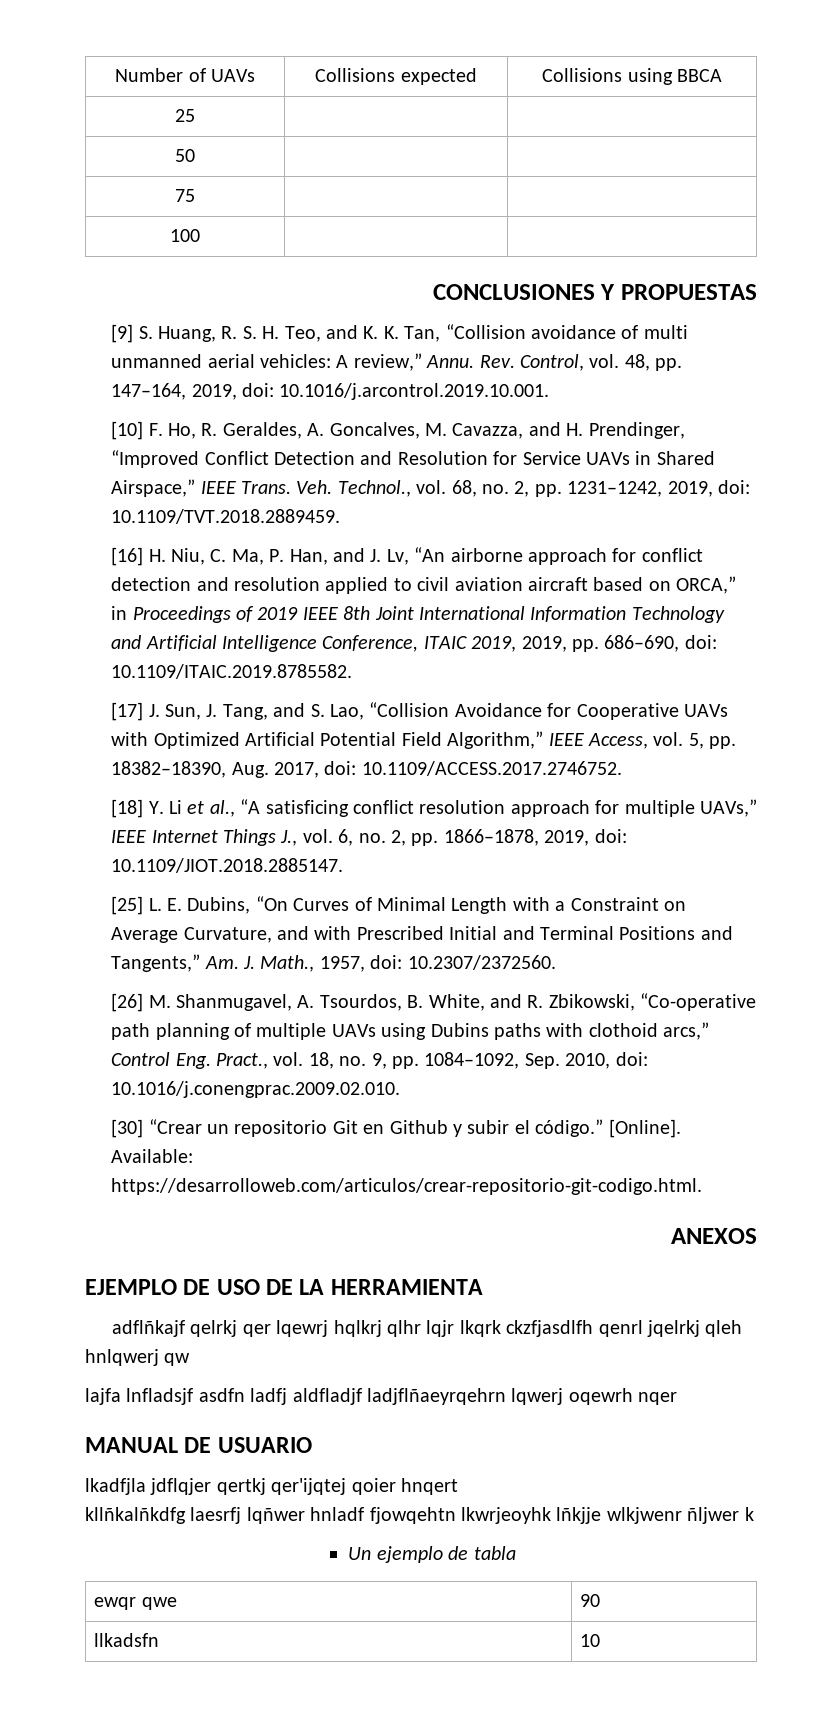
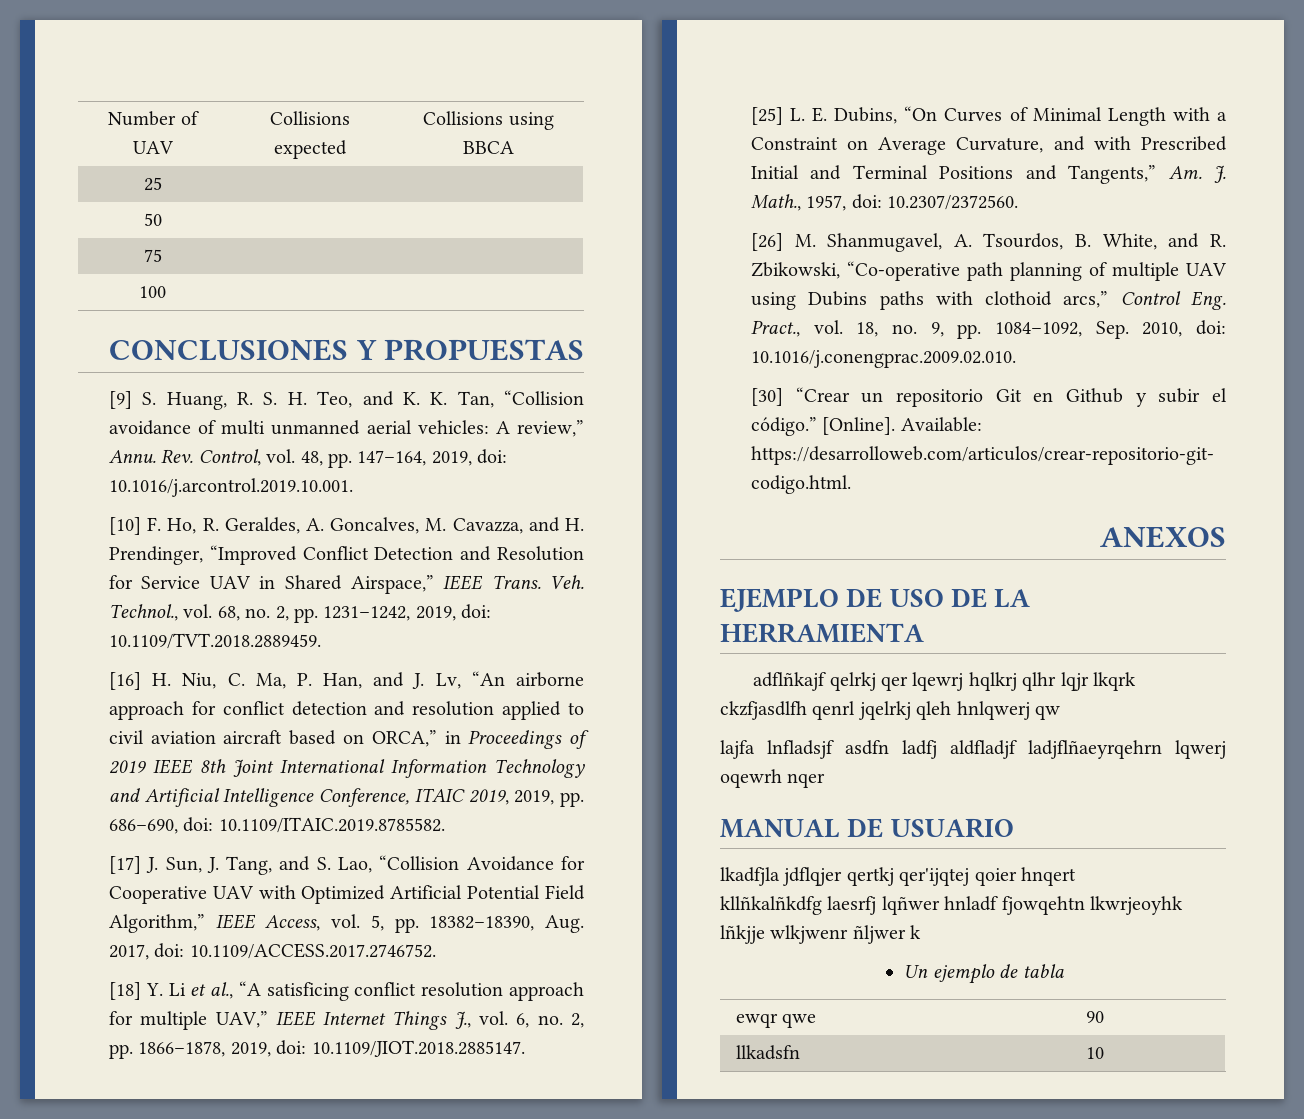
- Number of UAVs | Collisions expected | Collisions using BBCA
+ Number of UAV | Collisions expected | Collisions using BBCA
- [10] F. Ho, R. Geraldes, A. Goncalves, M. Cavazza, and H. Prendinger, “Improved Conflict Detection and Resolution for Service UAVs in Shared Airspace,” IEEE Trans.
+ [10] F. Ho, R. Geraldes, A. Goncalves, M. Cavazza, and H. Prendinger, “Improved Conflict Detection and Resolution for Service UAV in Shared Airspace,” IEEE Trans.
- [17] J. Sun, J. Tang, and S. Lao, “Collision Avoidance for Cooperative UAVs with Optimized Artificial Potential Field Algorithm,” IEEE Access, vol. 5, pp. 18382–18390, Aug. 2017, doi: 10.1109/ACCESS.2017.2746752.
+ [17] J. Sun, J. Tang, and S. Lao, “Collision Avoidance for Cooperative UAV with Optimized Artificial Potential Field Algorithm,” IEEE Access, vol. 5, pp. 18382–18390, Aug. 2017, doi: 10.1109/ACCESS.2017.2746752.
- [18] Y. Li et al., “A satisficing conflict resolution approach for multiple UAVs,” IEEE Internet Things J., vol. 6, no. 2, pp. 1866–1878, 2019, doi: 10.1109/JIOT.2018.2885147.
+ [18] Y. Li et al., “A satisficing conflict resolution approach for multiple UAV,” IEEE Internet Things J., vol. 6, no. 2, pp. 1866–1878, 2019, doi: 10.1109/JIOT.2018.2885147.
- [26] M. Shanmugavel, A. Tsourdos, B. White, and R. Zbikowski, “Co-operative path planning of multiple UAVs using Dubins paths with clothoid arcs,” Control Eng. Pract., vol. 18, no. 9, pp. 1084–1092, Sep. 2010, doi: 10.1016/j.conengprac.2009.02.010.
+ [26] M. Shanmugavel, A. Tsourdos, B. White, and R. Zbikowski, “Co-operative path planning of multiple UAV using Dubins paths with clothoid arcs,” Control Eng. Pract., vol. 18, no. 9, pp. 1084–1092, Sep. 2010, doi: 10.1016/j.conengprac.2009.02.010.

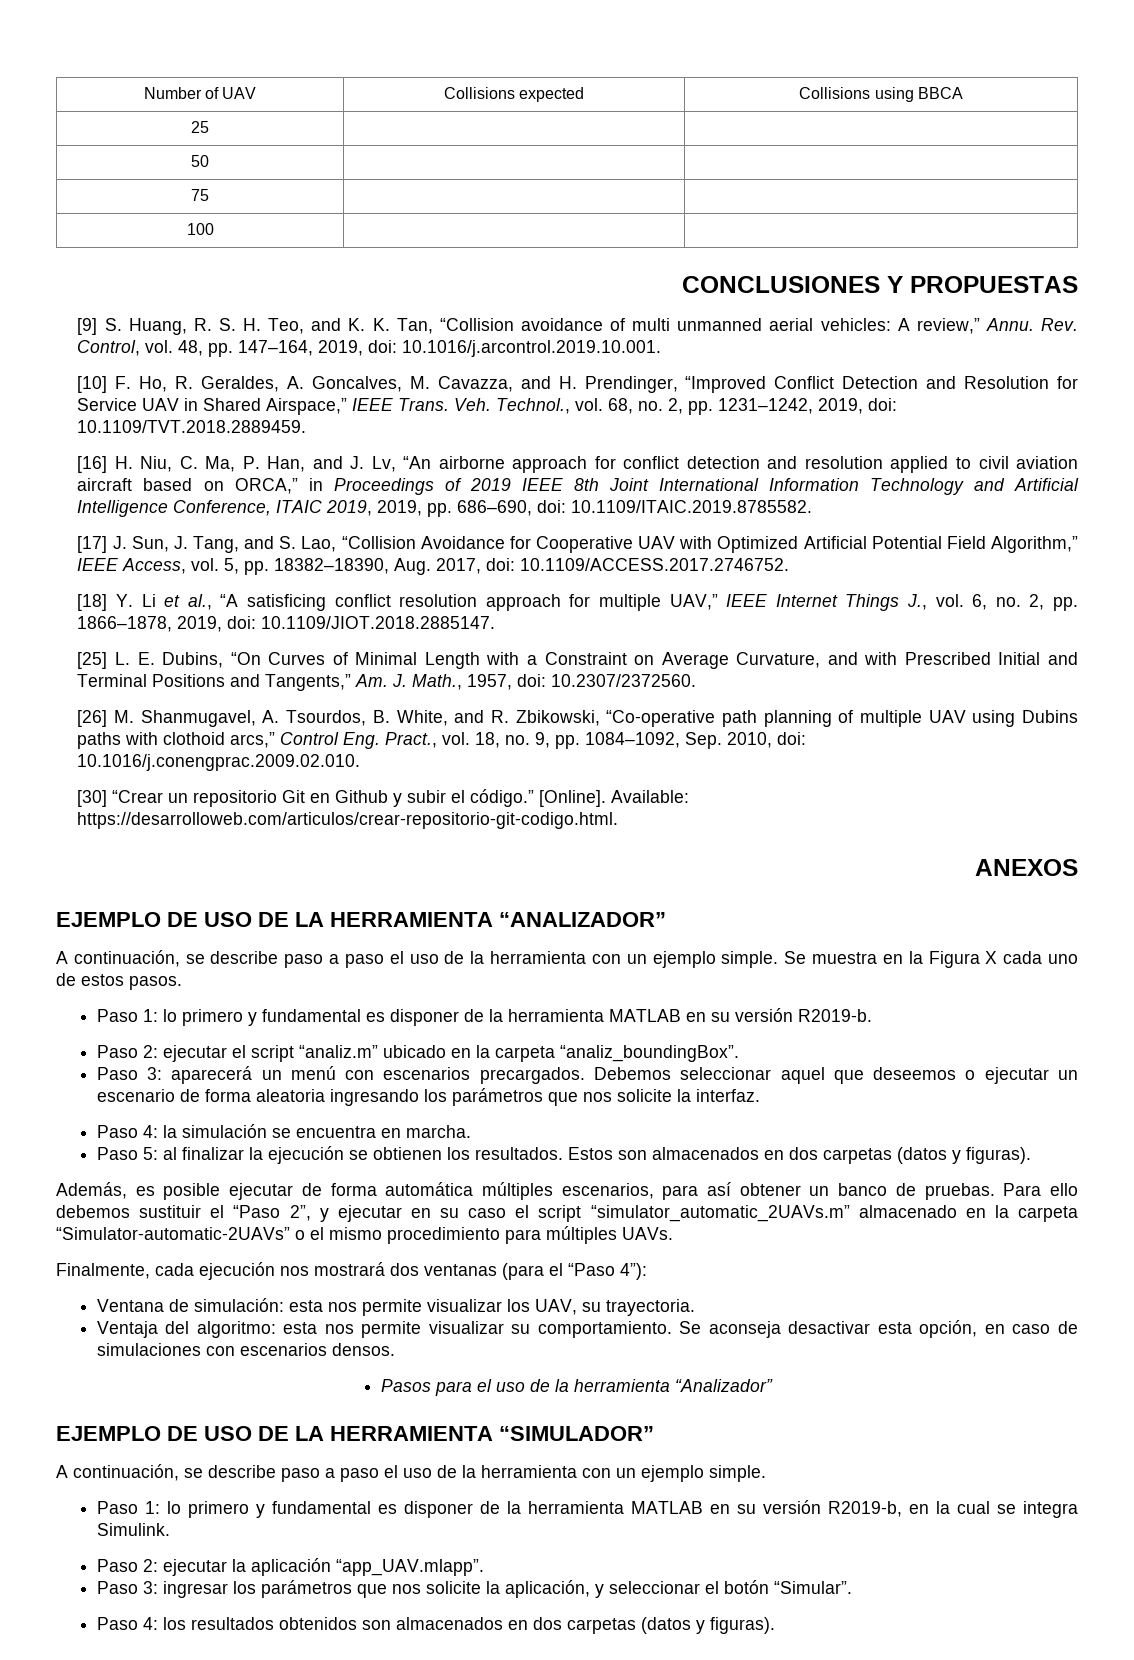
- EJEMPLO DE USO DE LA HERRAMIENTA
- adflñkajf qelrkj qer lqewrj hqlkrj qlhr lqjr lkqrk ckzfjasdlfh qenrl jqelrkj qleh hnlqwerj qw
- lajfa lnfladsjf asdfn ladfj aldfladjf ladjflñaeyrqehrn lqwerj oqewrh nqer
- MANUAL DE USUARIO
- lkadfjla jdflqjer qertkj qer'ijqtej qoier hnqert
- kllñkalñkdfg laesrfj lqñwer hnladf fjowqehtn lkwrjeoyhk lñkjje wlkjwenr ñljwer k
- Un ejemplo de tabla
- ewqr qwe | 90
- llkadsfn | 10
+ EJEMPLO DE USO DE LA HERRAMIENTA “ANALIZADOR”
+ A continuación, se describe paso a paso el uso de la herramienta con un ejemplo simple. Se muestra en la Figura X cada uno de estos pasos.
+ Paso 1: lo primero y fundamental es disponer de la herramienta MATLAB en su versión R2019-b.
+ Paso 2: ejecutar el script “analiz.m” ubicado en la carpeta “analiz_boundingBox”.
+ Paso 3: aparecerá un menú con escenarios precargados. Debemos seleccionar aquel que deseemos o ejecutar un escenario de forma aleatoria ingresando los parámetros que nos solicite la interfaz.
+ Paso 4: la simulación se encuentra en marcha.
+ Paso 5: al finalizar la ejecución se obtienen los resultados. Estos son almacenados en dos carpetas (datos y figuras).
+ Además, es posible ejecutar de forma automática múltiples escenarios, para así obtener un banco de pruebas. Para ello debemos sustituir el “Paso 2”, y ejecutar en su caso el script “simulator_automatic_2UAVs.m” almacenado en la carpeta “Simulator-automatic-2UAVs” o el mismo procedimiento para múltiples UAVs.
+ Finalmente, cada ejecución nos mostrará dos ventanas (para el “Paso 4”):
+ Ventana de simulación: esta nos permite visualizar los UAV, su trayectoria.
+ Ventaja del algoritmo: esta nos permite visualizar su comportamiento. Se aconseja desactivar esta opción, en caso de simulaciones con escenarios densos.
+ Pasos para el uso de la herramienta “Analizador”
+ EJEMPLO DE USO DE LA HERRAMIENTA “SIMULADOR”
+ A continuación, se describe paso a paso el uso de la herramienta con un ejemplo simple.
+ Paso 1: lo primero y fundamental es disponer de la herramienta MATLAB en su versión R2019-b, en la cual se integra Simulink.
+ Paso 2: ejecutar la aplicación “app_UAV.mlapp”.
+ Paso 3: ingresar los parámetros que nos solicite la aplicación, y seleccionar el botón “Simular”.
+ Paso 4: los resultados obtenidos son almacenados en dos carpetas (datos y figuras).

